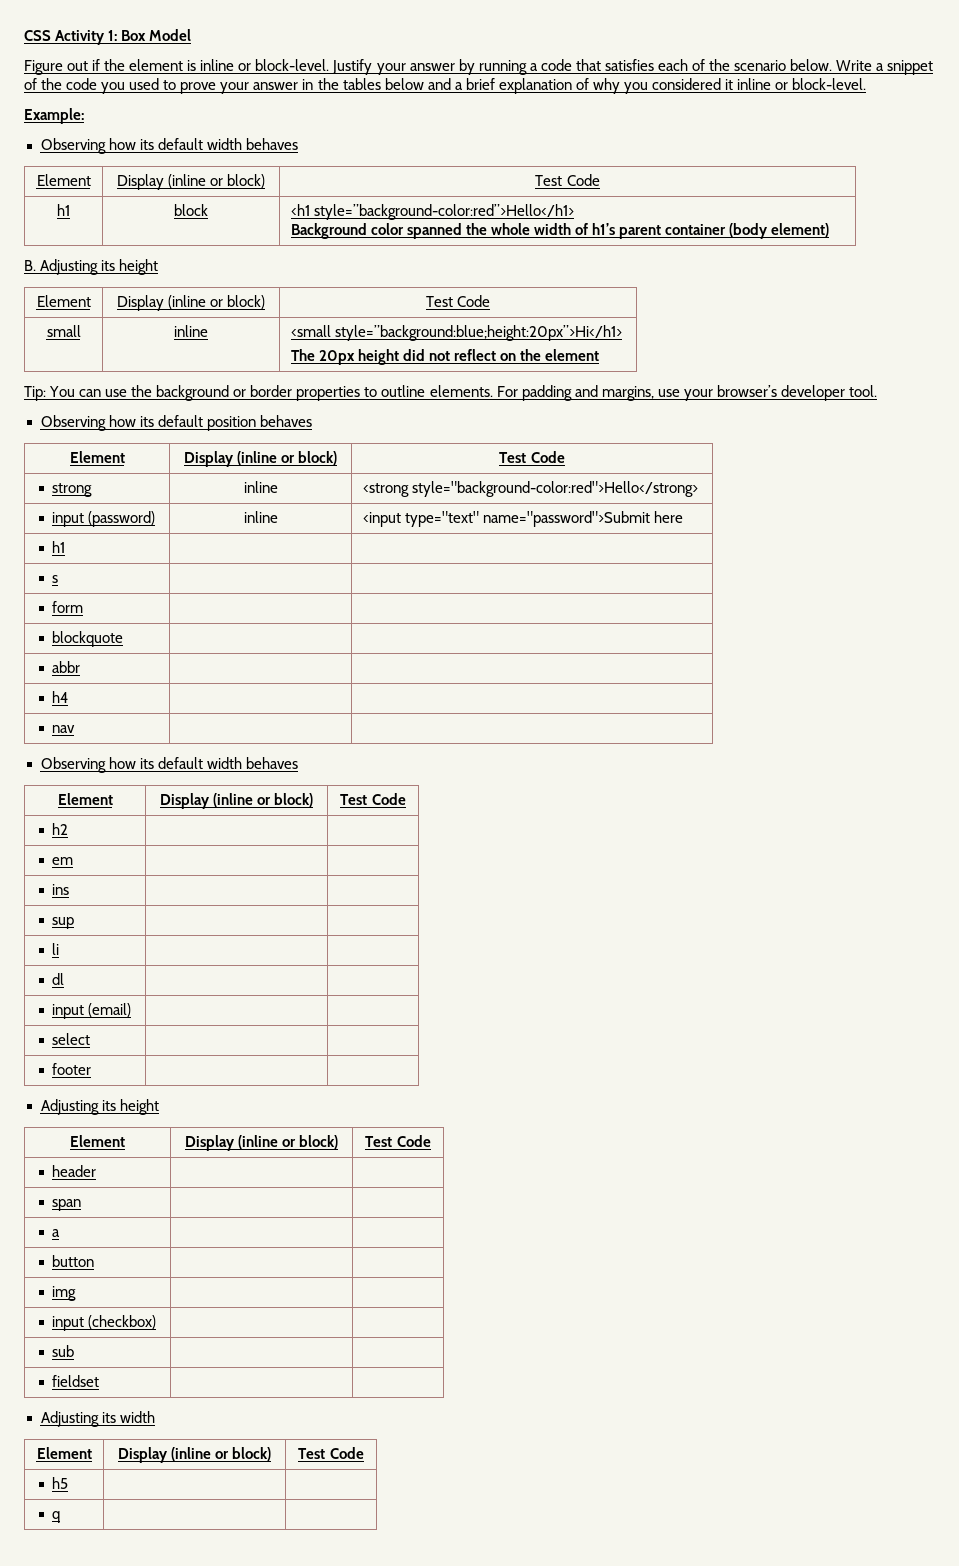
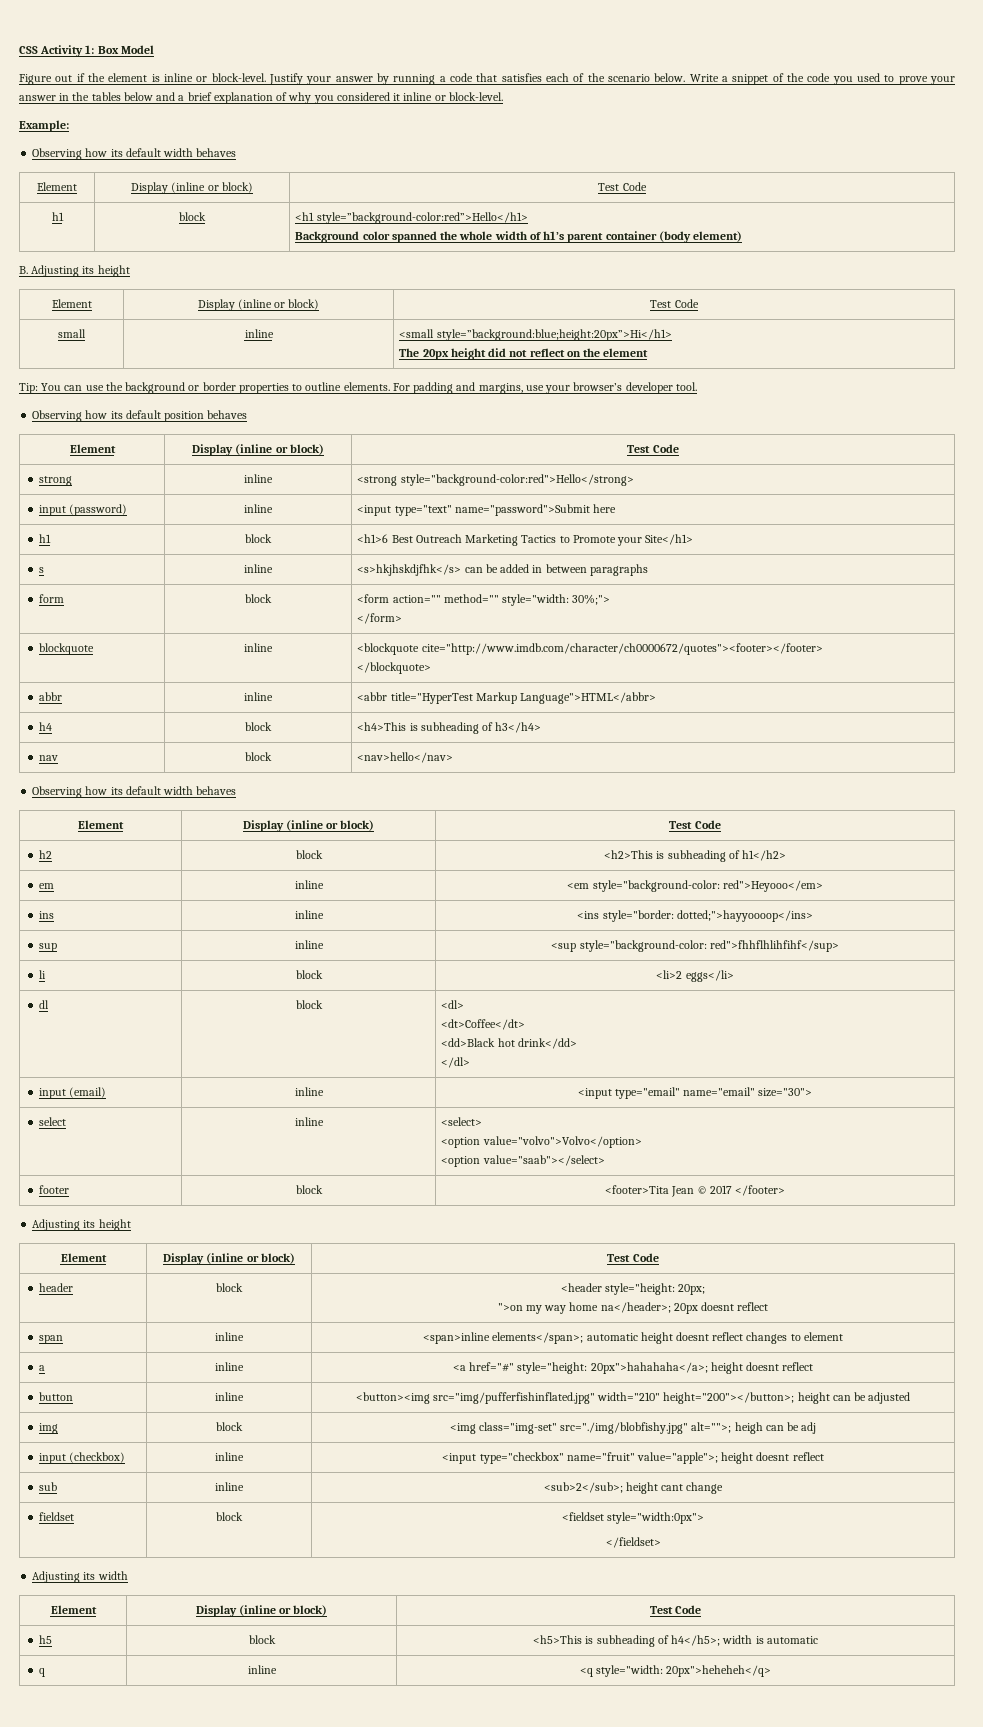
- h1 | |
- s | |
- form | |
- blockquote | |
- abbr | |
- h4 | |
+ h1 | block | <h1>6 Best Outreach Marketing Tactics to Promote your Site</h1>
+ s | inline | <s>hkjhskdjfhk</s> can be added in between paragraphs
+ form | block | <form action="" method="" style="width: 30%;">
+ </form>
+ blockquote | inline | <blockquote cite="http://www.imdb.com/character/ch0000672/quotes"><footer></footer>
+ </blockquote>
+ abbr | inline | <abbr title="HyperTest Markup Language">HTML</abbr>
+ h4 | block | <h4>This is subheading of h3</h4>
- nav | |
+ nav | block | <nav>hello</nav>
- h2 | |
- em | |
- ins | |
- sup | |
- li | |
- dl | |
- input (email) | |
- select | |
- footer | |
+ h2 | block | <h2>This is subheading of h1</h2>
+ em | inline | <em style="background-color: red">Heyooo</em>
+ ins | inline | <ins style="border: dotted;">hayyoooop</ins>
+ sup | inline | <sup style="background-color: red">fhhflhlihfihf</sup>
+ li | block | <li>2 eggs</li>
+ dl | block | <dl>
+ <dt>Coffee</dt>
+ <dd>Black hot drink</dd>
+ </dl>
+ input (email) | inline | <input type="email" name="email" size="30">
+ select | inline | <select>
+ <option value="volvo">Volvo</option>
+ <option value="saab"></select>
+ footer | block | <footer>Tita Jean © 2017 </footer>
- header | |
- span | |
- a | |
- button | |
- img | |
- input (checkbox) | |
- sub | |
- fieldset | |
+ header | block | <header style="height: 20px;
+ ">on my way home na</header>; 20px doesnt reflect
+ span | inline | <span>inline elements</span>; automatic height doesnt reflect changes to element
+ a | inline | <a href="#" style="height: 20px">hahahaha</a>; height doesnt reflect
+ button | inline | <button><img src="img/pufferfishinflated.jpg" width="210" height="200"></button>; height can be adjusted
+ img | block | <img class="img-set" src="./img/blobfishy.jpg" alt="">; heigh can be adj
+ input (checkbox) | inline | <input type="checkbox" name="fruit" value="apple">; height doesnt reflect
+ sub | inline | <sub>2</sub>; height cant change
+ fieldset | block | <fieldset style="width:0px">
+ </fieldset>
- h5 | |
- q | |
+ h5 | block | <h5>This is subheading of h4</h5>; width is automatic
+ q | inline | <q style="width: 20px">heheheh</q>

